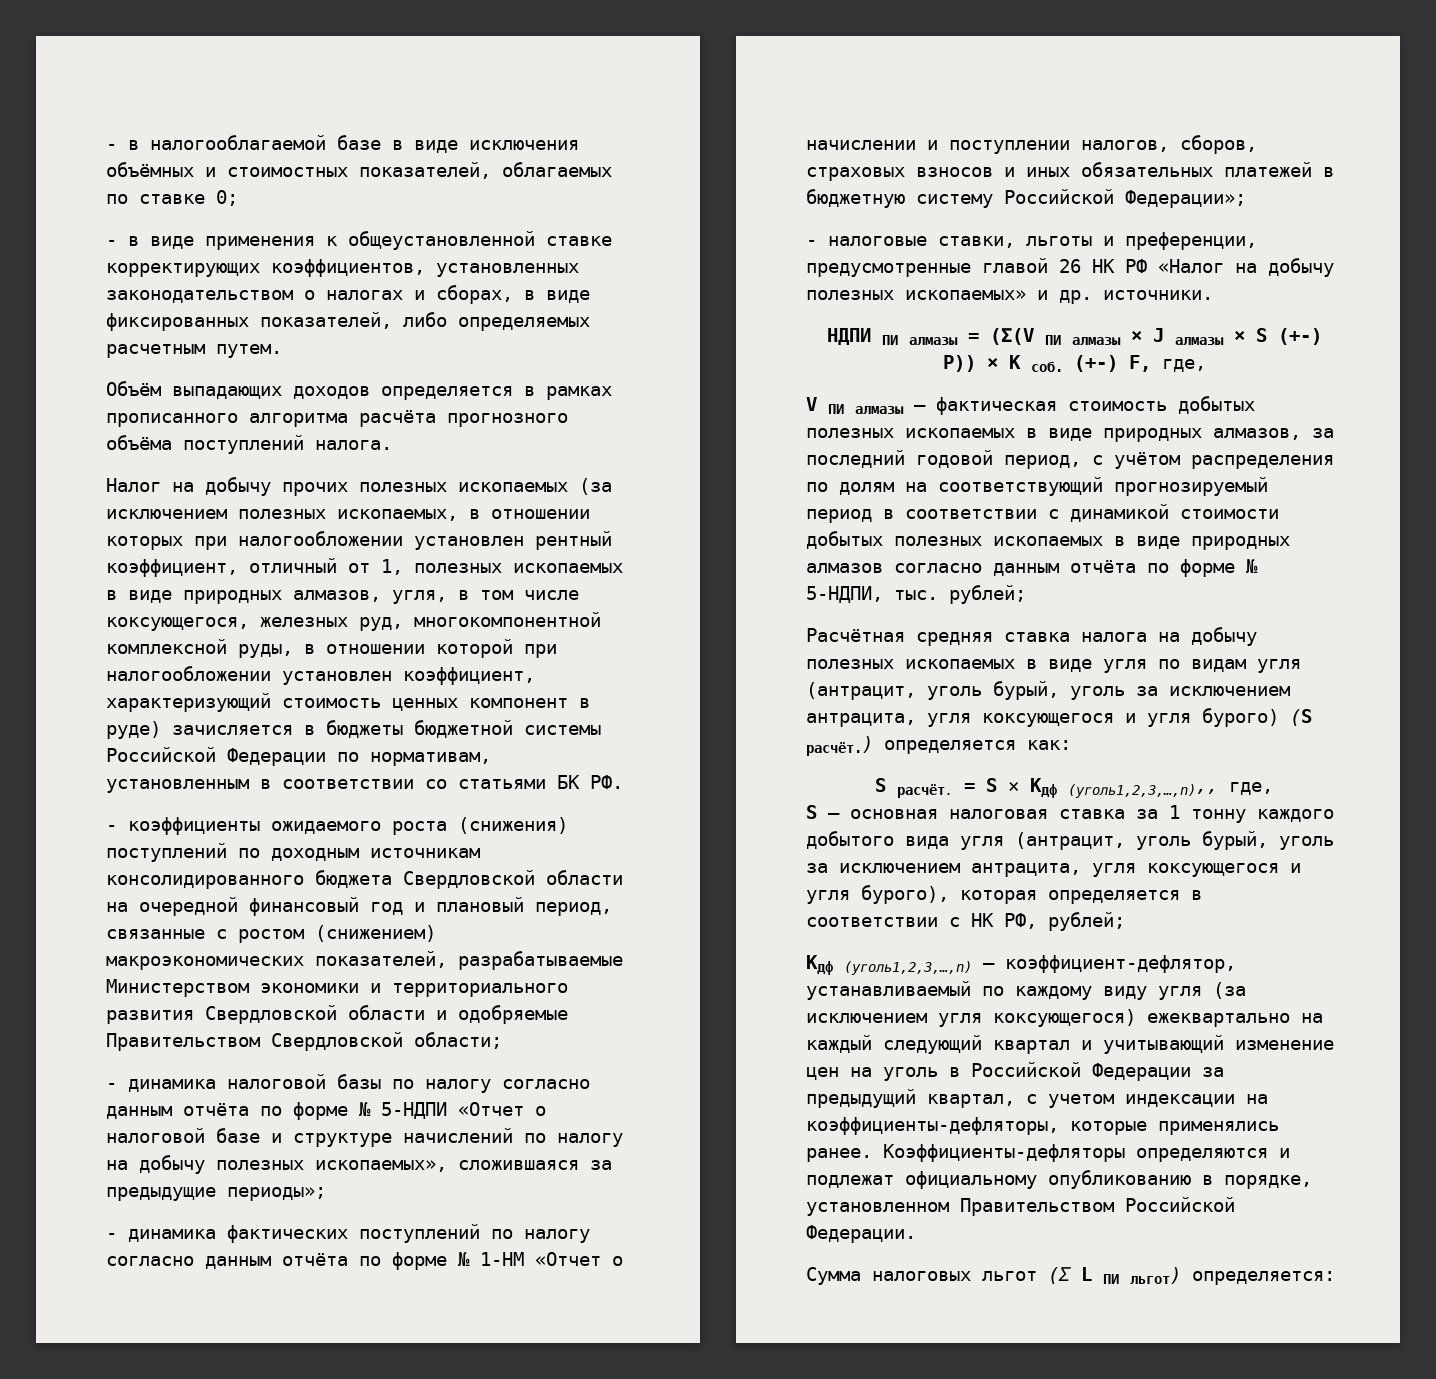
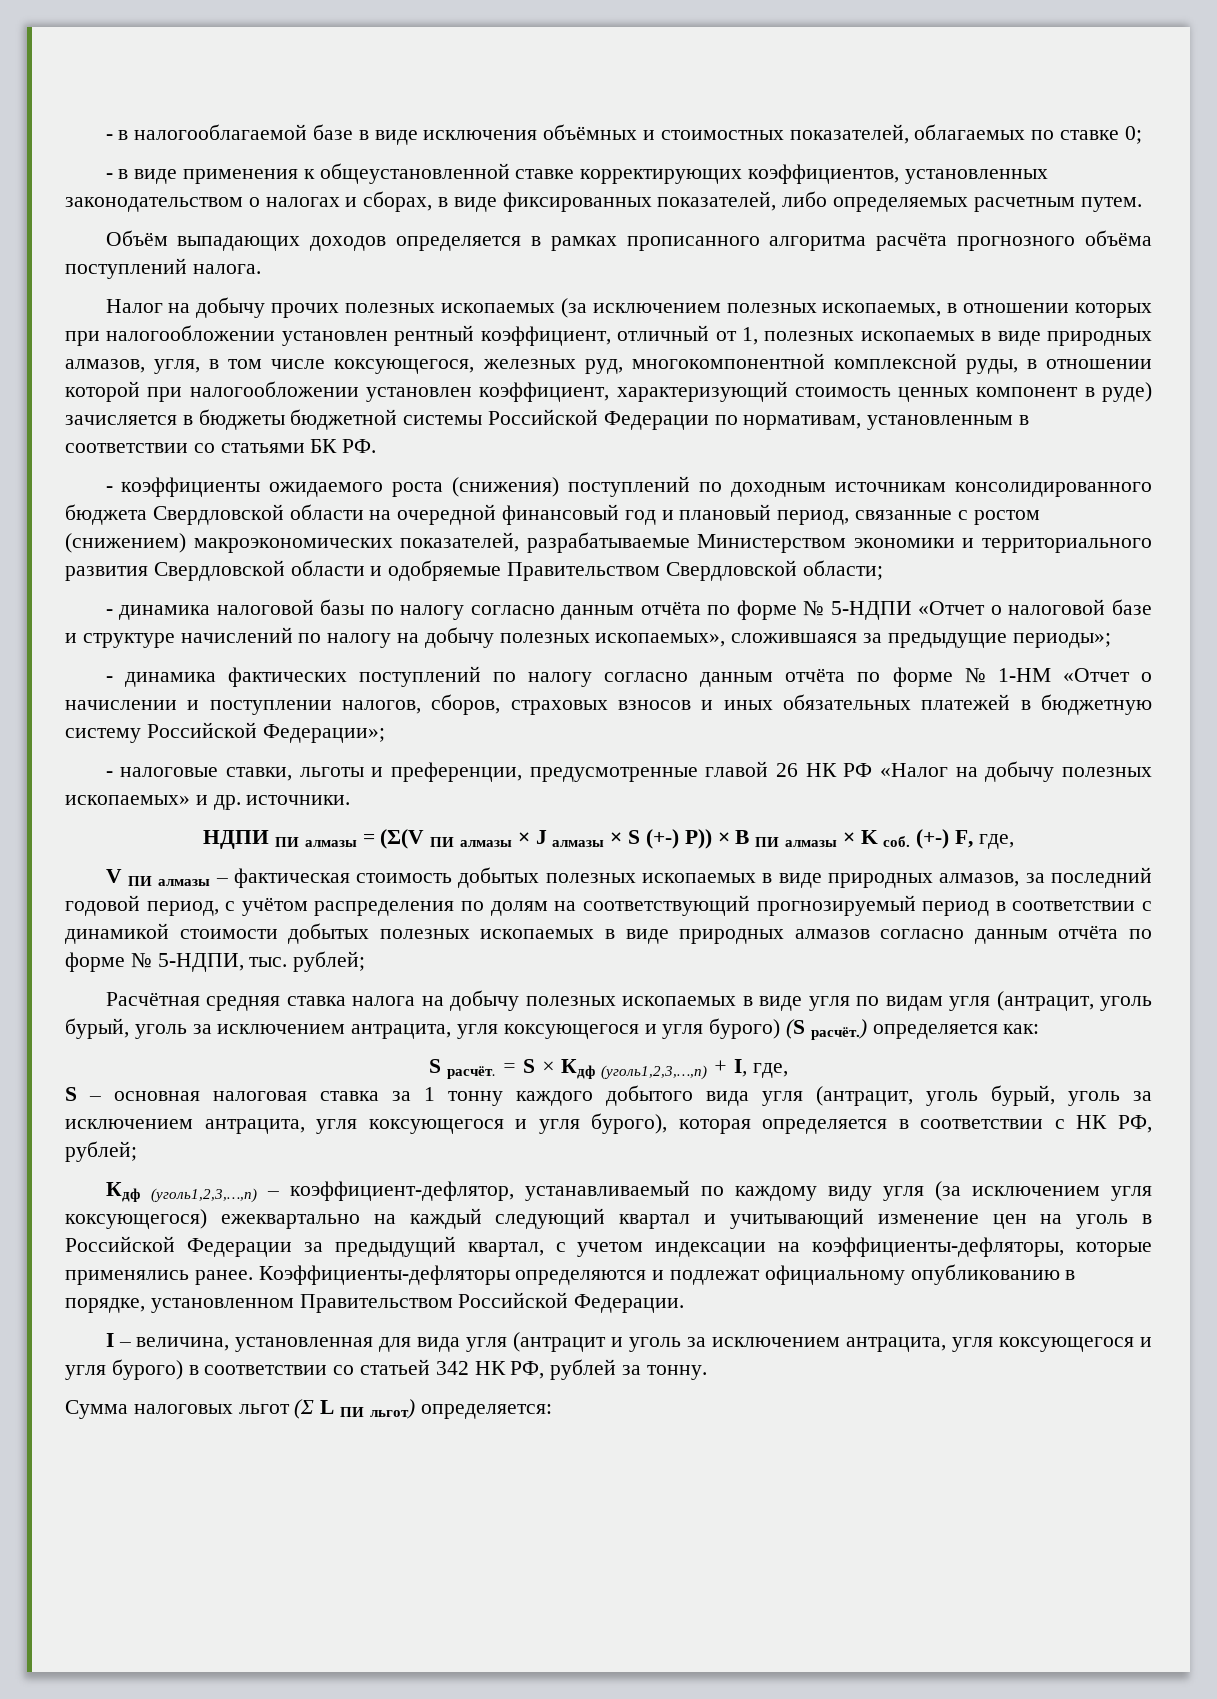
- НДПИ ПИ алмазы = (Ʃ(V ПИ алмазы × J алмазы × S (+-) P)) × K соб.
+ НДПИ ПИ алмазы = (Ʃ(V ПИ алмазы × J алмазы × S (+-) P)) × B ПИ алмазы × K соб.
- = S × Кдф (уголь1,2,3,…,n),, где,
+ = S × Кдф (уголь1,2,3,…,n) + I, где,
+ I – величина, установленная для вида угля (антрацит и уголь за исключением антрацита, угля коксующегося и угля бурого) в соответствии со статьей 342 НК РФ, рублей за тонну.

